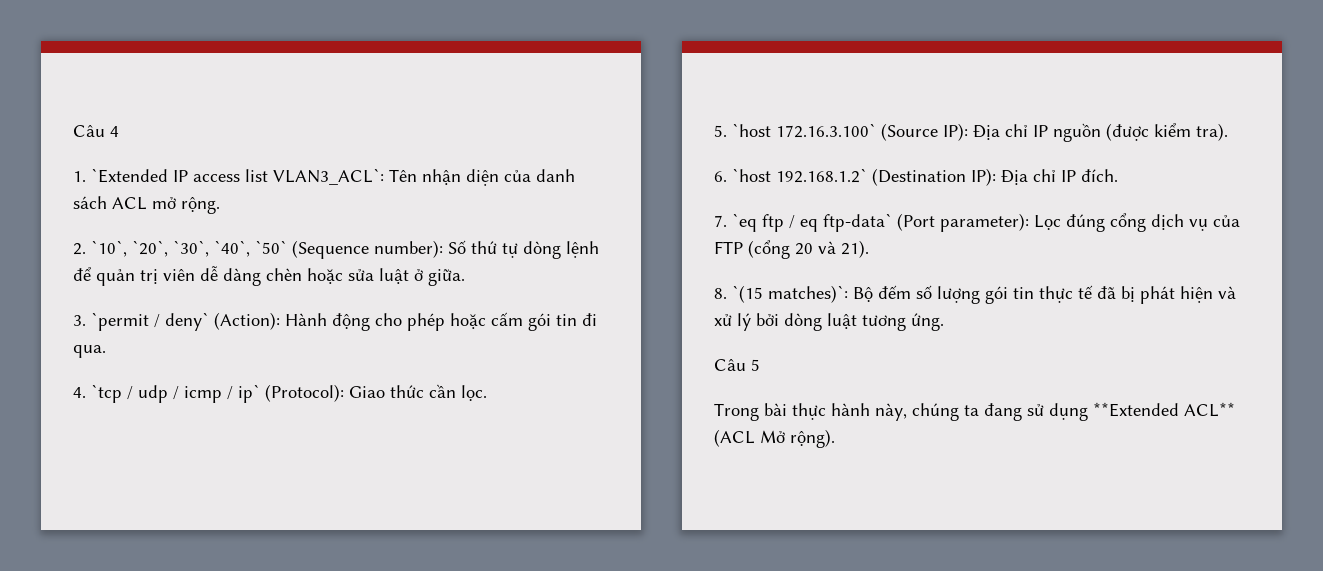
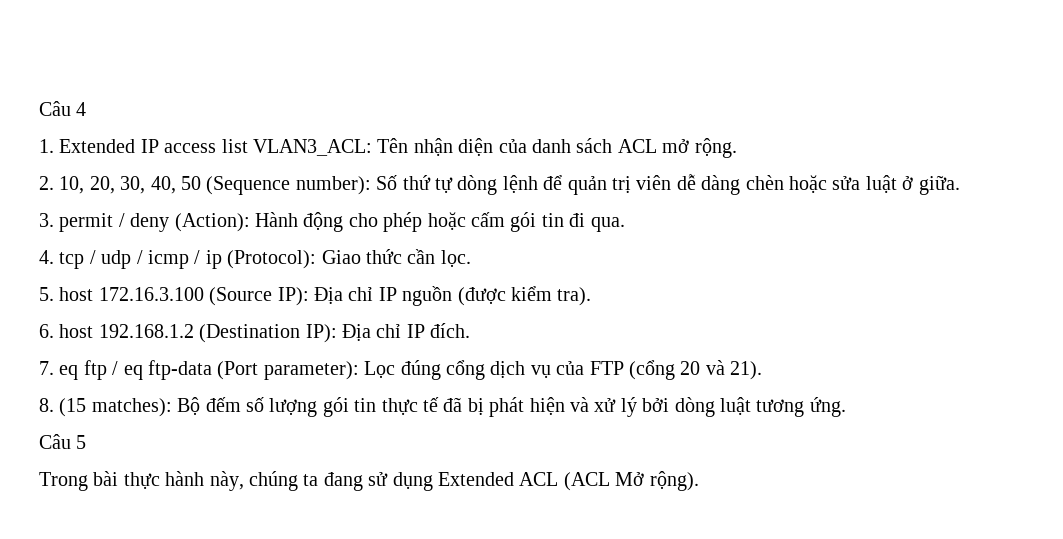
- 1. `Extended IP access list VLAN3_ACL`: Tên nhận diện của danh sách ACL mở rộng.
+ 1. Extended IP access list VLAN3_ACL: Tên nhận diện của danh sách ACL mở rộng.
- 2. `10`, `20`, `30`, `40`, `50` (Sequence number): Số thứ tự dòng lệnh để quản trị viên dễ dàng chèn hoặc sửa luật ở giữa.
+ 2. 10, 20, 30, 40, 50 (Sequence number): Số thứ tự dòng lệnh để quản trị viên dễ dàng chèn hoặc sửa luật ở giữa.
- 3. `permit / deny` (Action): Hành động cho phép hoặc cấm gói tin đi qua.
+ 3. permit / deny (Action): Hành động cho phép hoặc cấm gói tin đi qua.
- 4. `tcp / udp / icmp / ip` (Protocol): Giao thức cần lọc.
+ 4. tcp / udp / icmp / ip (Protocol): Giao thức cần lọc.
- 5. `host 172.16.3.100` (Source IP): Địa chỉ IP nguồn (được kiểm tra).
+ 5. host 172.16.3.100 (Source IP): Địa chỉ IP nguồn (được kiểm tra).
- 6. `host 192.168.1.2` (Destination IP): Địa chỉ IP đích.
+ 6. host 192.168.1.2 (Destination IP): Địa chỉ IP đích.
- 7. `eq ftp / eq ftp-data` (Port parameter): Lọc đúng cổng dịch vụ của FTP (cổng 20 và 21).
+ 7. eq ftp / eq ftp-data (Port parameter): Lọc đúng cổng dịch vụ của FTP (cổng 20 và 21).
- 8. `(15 matches)`: Bộ đếm số lượng gói tin thực tế đã bị phát hiện và xử lý bởi dòng luật tương ứng.
+ 8. (15 matches): Bộ đếm số lượng gói tin thực tế đã bị phát hiện và xử lý bởi dòng luật tương ứng.
- Trong bài thực hành này, chúng ta đang sử dụng **Extended ACL** (ACL Mở rộng).
+ Trong bài thực hành này, chúng ta đang sử dụng Extended ACL (ACL Mở rộng).

